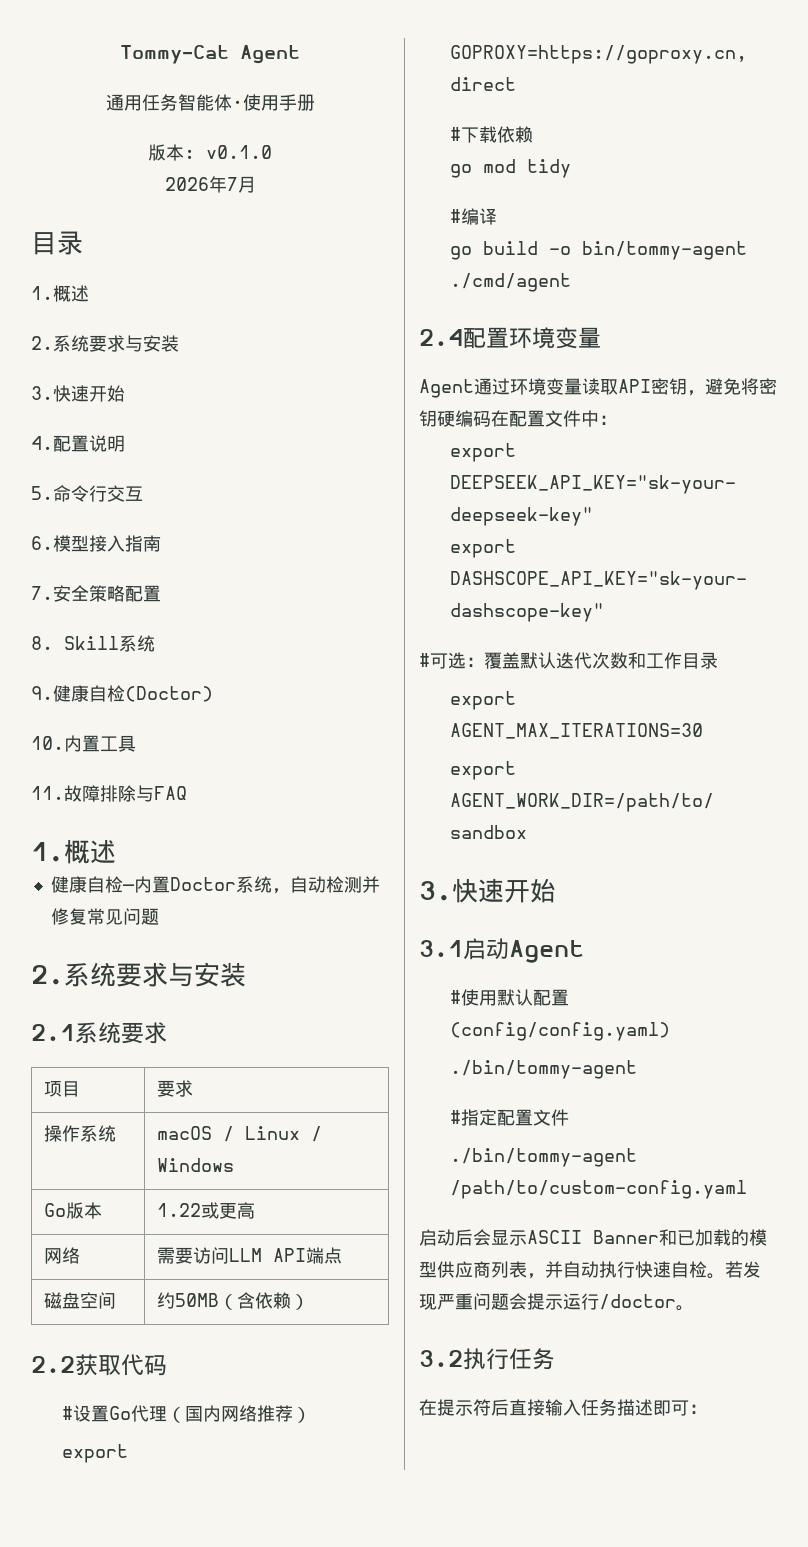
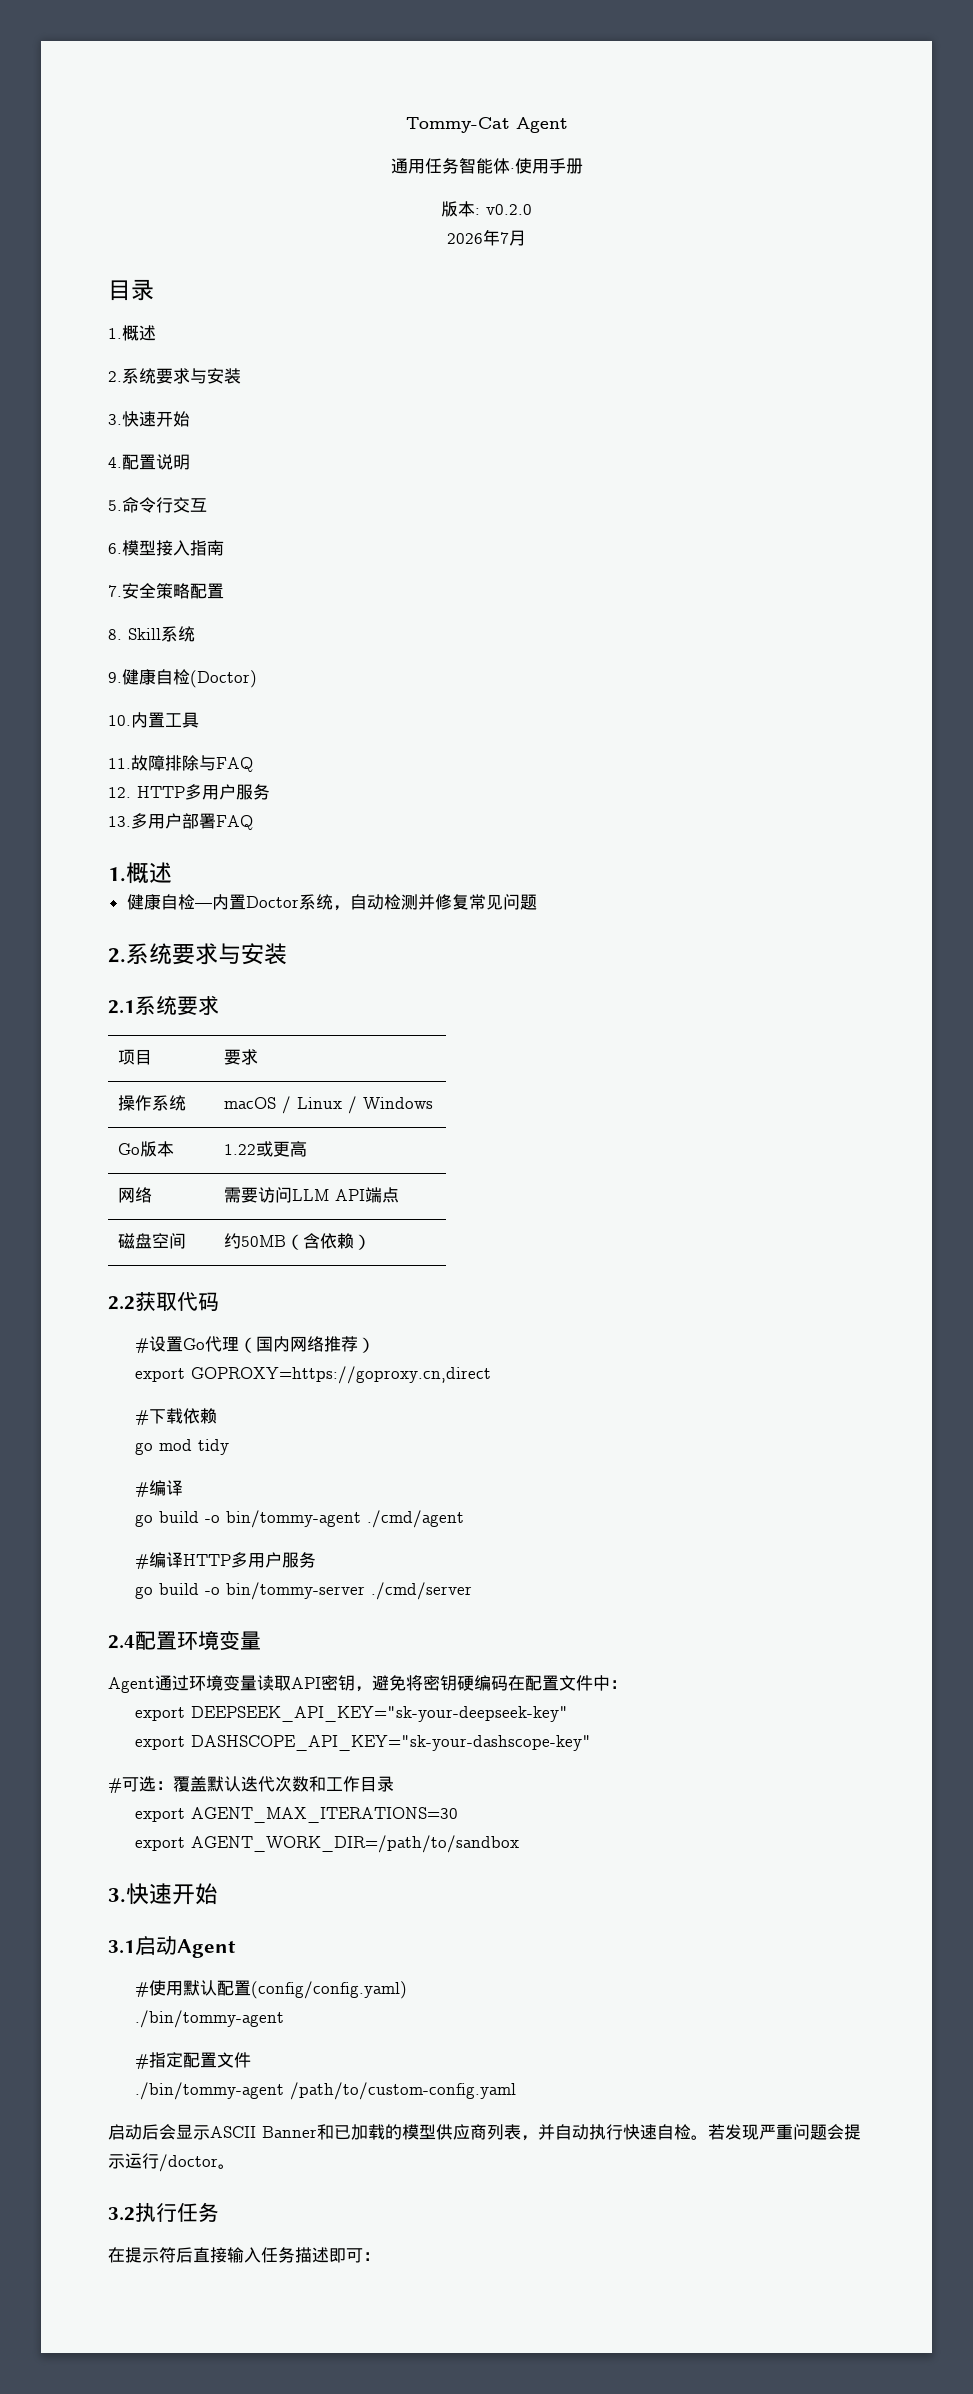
- 版本: v0.1.0
+ 版本: v0.2.0
+ 12. HTTP多用户服务
+ 13.多用户部署FAQ
+ #编译HTTP多用户服务
+ go build -o bin/tommy-server ./cmd/server

